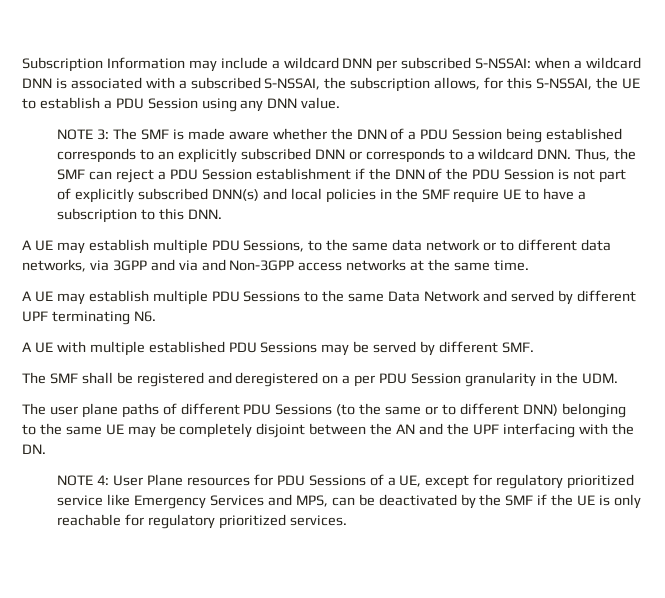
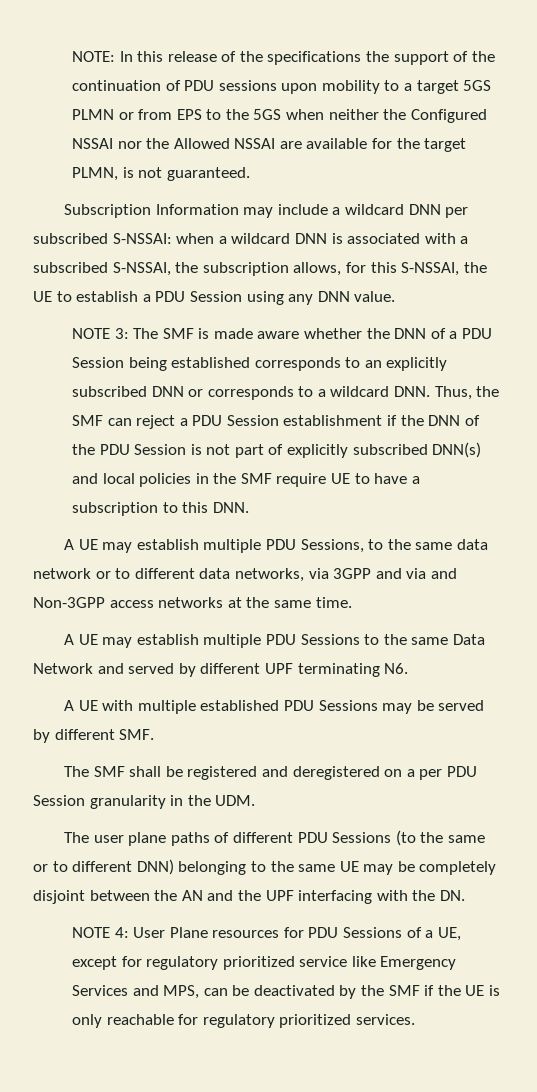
+ NOTE: In this release of the specifications the support of the continuation of PDU sessions upon mobility to a target 5GS PLMN or from EPS to the 5GS when neither the Configured NSSAI nor the Allowed NSSAI are available for the target PLMN, is not guaranteed.

